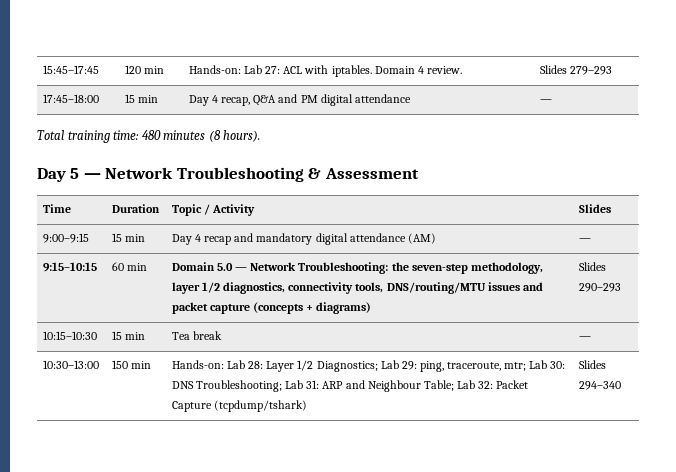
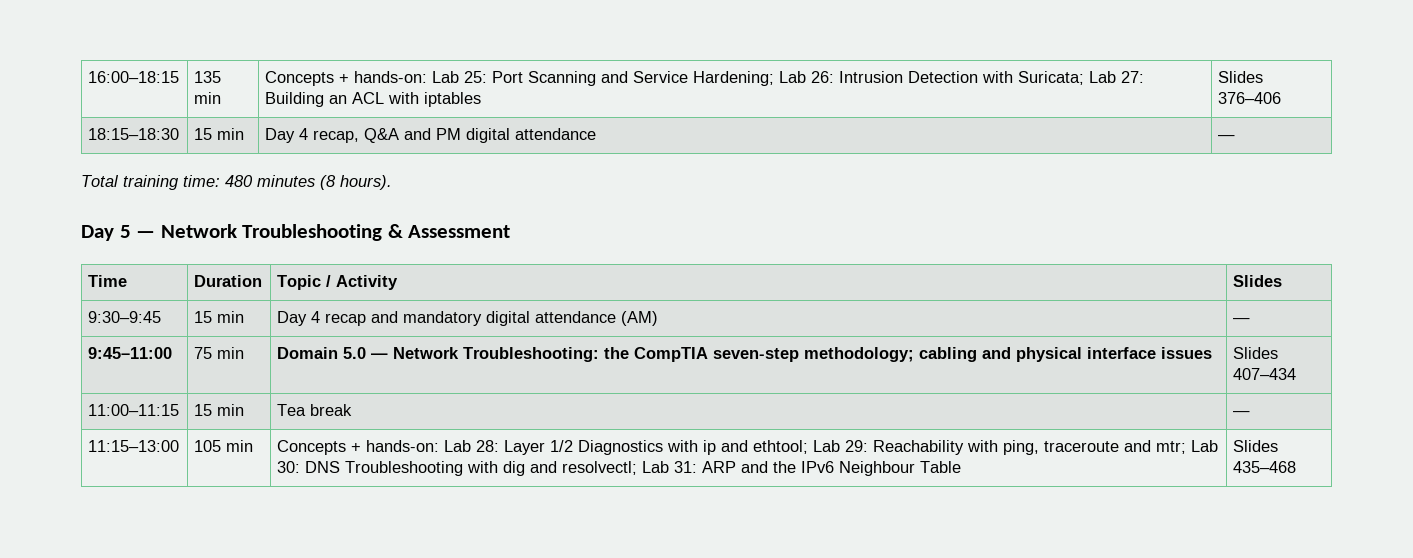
- 15:45–17:45 | 120 min | Hands-on: Lab 27: ACL with iptables. Domain 4 review. | Slides 279–293
- 17:45–18:00 | 15 min | Day 4 recap, Q&A and PM digital attendance | —
+ 16:00–18:15 | 135 min | Concepts + hands-on: Lab 25: Port Scanning and Service Hardening; Lab 26: Intrusion Detection with Suricata; Lab 27: Building an ACL with iptables | Slides 376–406
+ 18:15–18:30 | 15 min | Day 4 recap, Q&A and PM digital attendance | —
- 9:00–9:15 | 15 min | Day 4 recap and mandatory digital attendance (AM) | —
+ 9:30–9:45 | 15 min | Day 4 recap and mandatory digital attendance (AM) | —
- 9:15–10:15 | 60 min | Domain 5.0 — Network Troubleshooting: the seven-step methodology, layer 1/2 diagnostics, connectivity tools, DNS/routing/MTU issues and packet capture (concepts + diagrams) | Slides 290–293
- 10:15–10:30 | 15 min | Tea break | —
+ 9:45–11:00 | 75 min | Domain 5.0 — Network Troubleshooting: the CompTIA seven-step methodology; cabling and physical interface issues | Slides 407–434
+ 11:00–11:15 | 15 min | Tea break | —
- 10:30–13:00 | 150 min | Hands-on: Lab 28: Layer 1/2 Diagnostics; Lab 29: ping, traceroute, mtr; Lab 30: DNS Troubleshooting; Lab 31: ARP and Neighbour Table; Lab 32: Packet Capture (tcpdump/tshark) | Slides 294–340
+ 11:15–13:00 | 105 min | Concepts + hands-on: Lab 28: Layer 1/2 Diagnostics with ip and ethtool; Lab 29: Reachability with ping, traceroute and mtr; Lab 30: DNS Troubleshooting with dig and resolvectl; Lab 31: ARP and the IPv6 Neighbour Table | Slides 435–468

